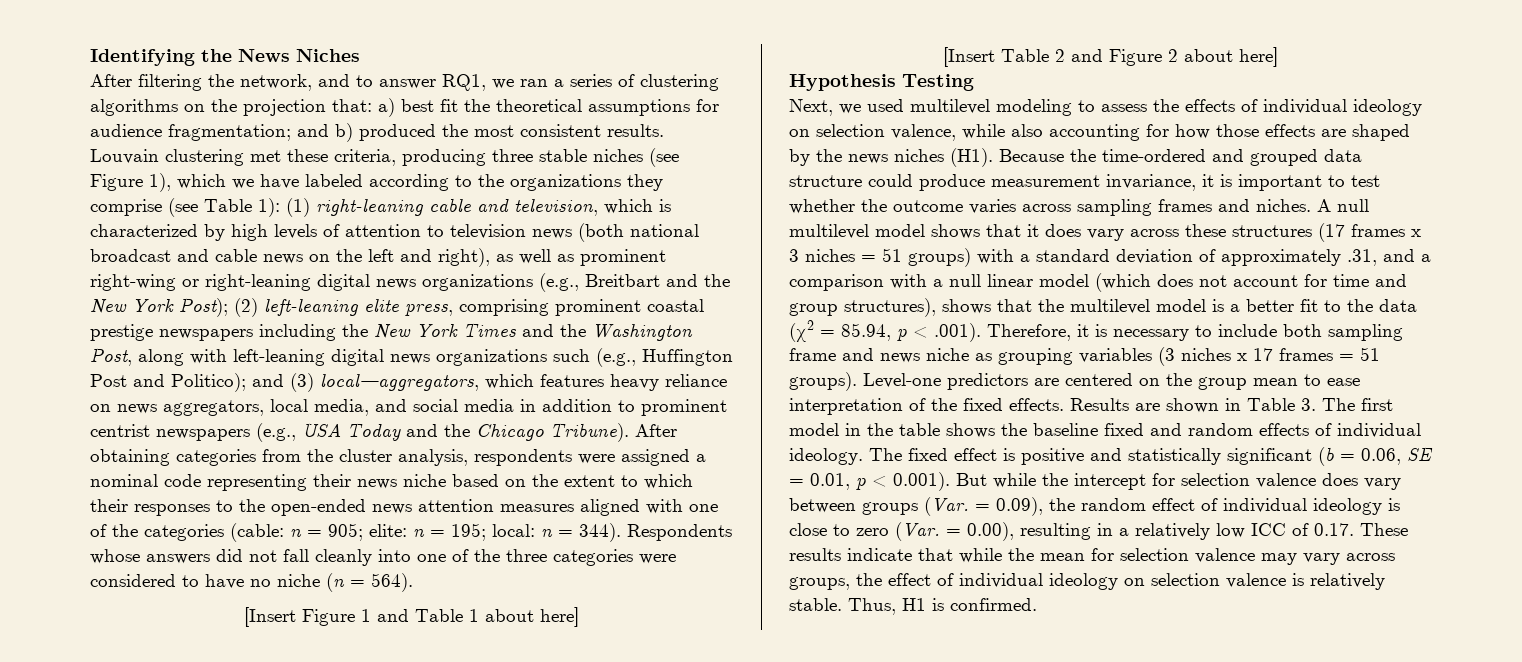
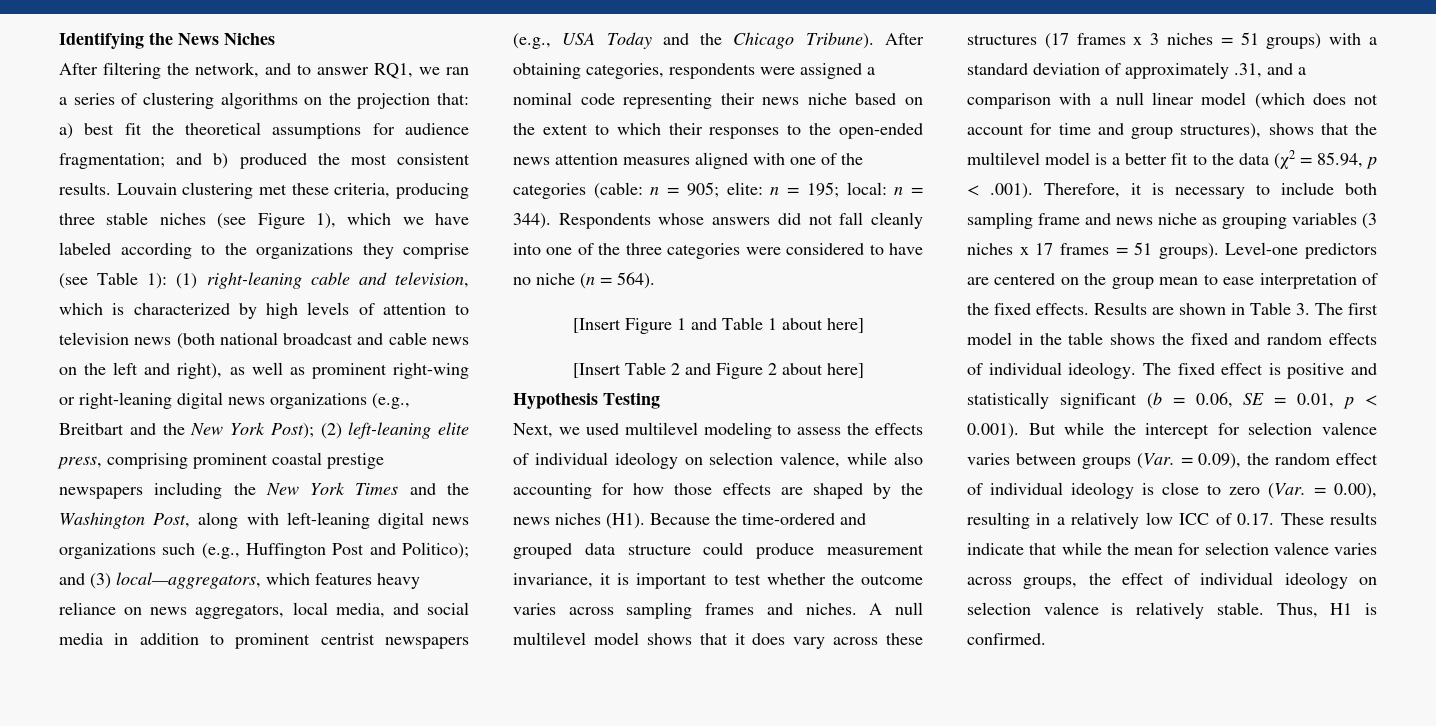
- After obtaining categories from the cluster analysis, respondents were assigned a nominal code representing their news niche based on the extent to which their responses to the open-ended news attention measures aligned with one of the categories (cable: n = 905; elite: n = 195; local: n = 344).
+ After obtaining categories, respondents were assigned a nominal code representing their news niche based on the extent to which their responses to the open-ended news attention measures aligned with one of the categories (cable: n = 905; elite: n = 195; local: n = 344).
- Results are shown in Table 3. The first model in the table shows the baseline fixed and random effects of individual ideology.
+ Results are shown in Table 3. The first model in the table shows the fixed and random effects of individual ideology.
- The fixed effect is positive and statistically significant (b = 0.06, SE = 0.01, p < 0.001). But while the intercept for selection valence does vary between groups (Var. = 0.09), the random effect of individual ideology is close to zero (Var. = 0.00), resulting in a relatively low ICC of 0.17. These results indicate that while the mean for selection valence may vary across groups, the effect of individual ideology on selection valence is relatively stable.
+ The fixed effect is positive and statistically significant (b = 0.06, SE = 0.01, p < 0.001). But while the intercept for selection valence varies between groups (Var. = 0.09), the random effect of individual ideology is close to zero (Var. = 0.00), resulting in a relatively low ICC of 0.17. These results indicate that while the mean for selection valence varies across groups, the effect of individual ideology on selection valence is relatively stable.

